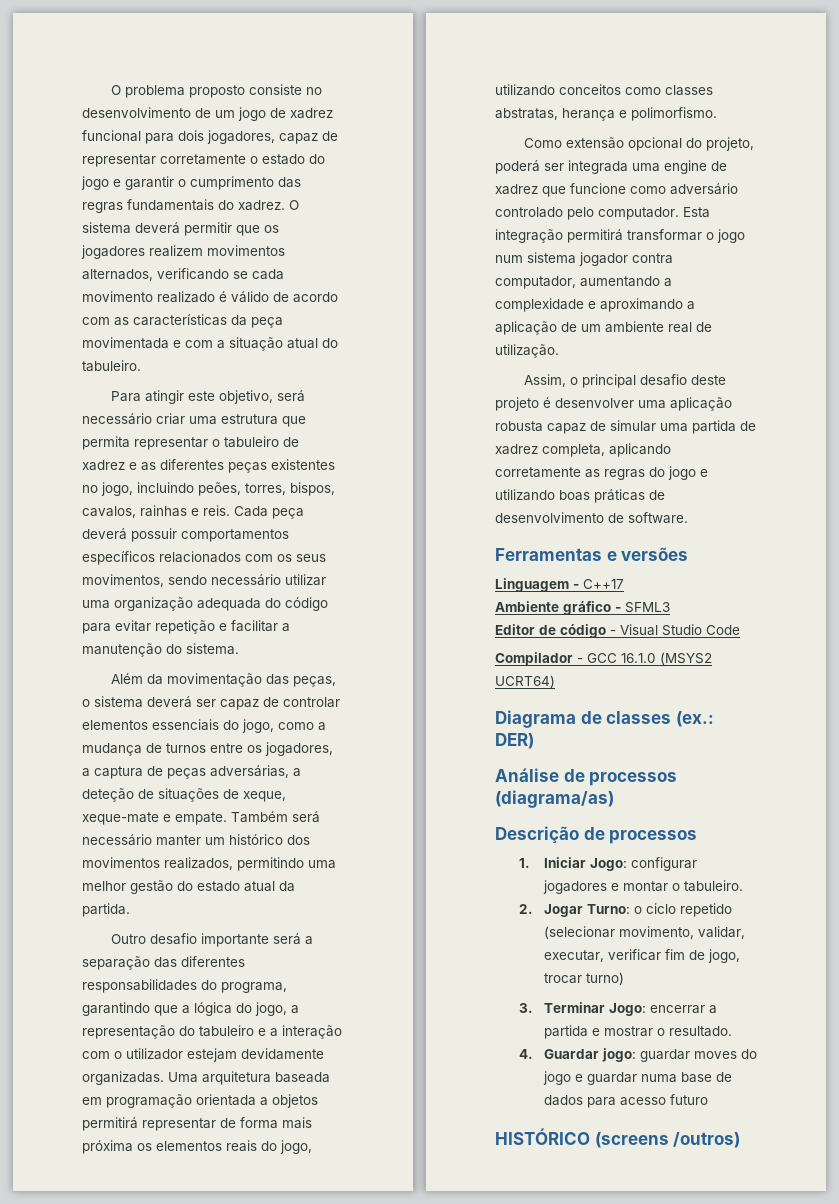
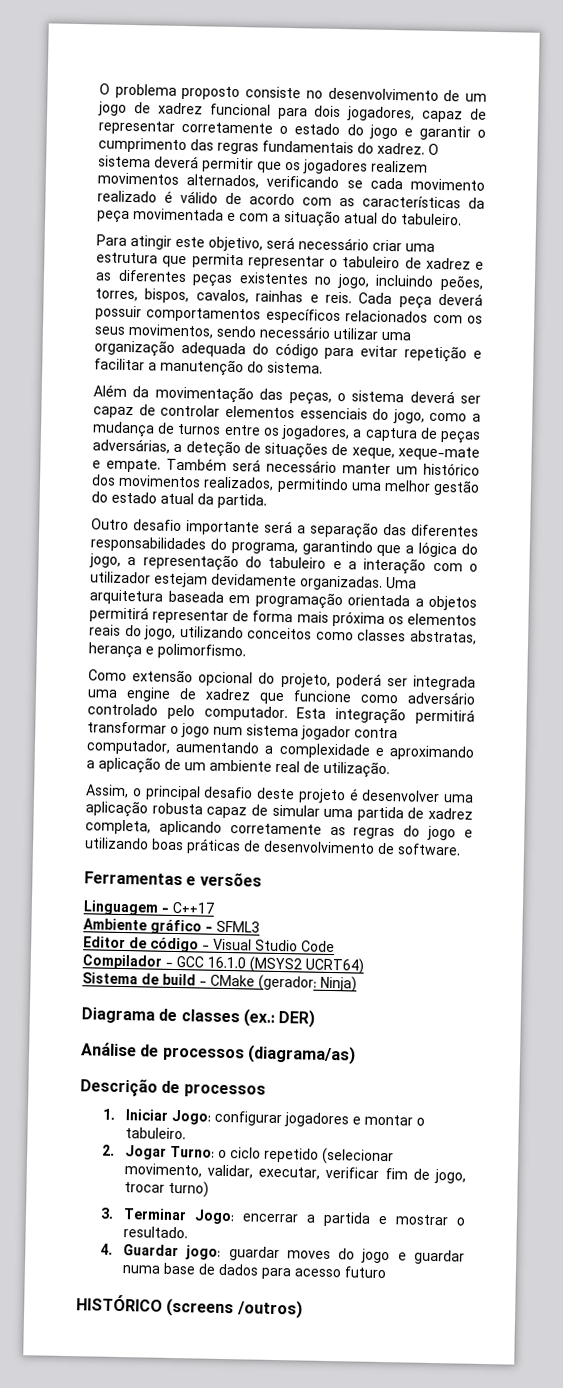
+ Sistema de build - CMake (gerador: Ninja)

